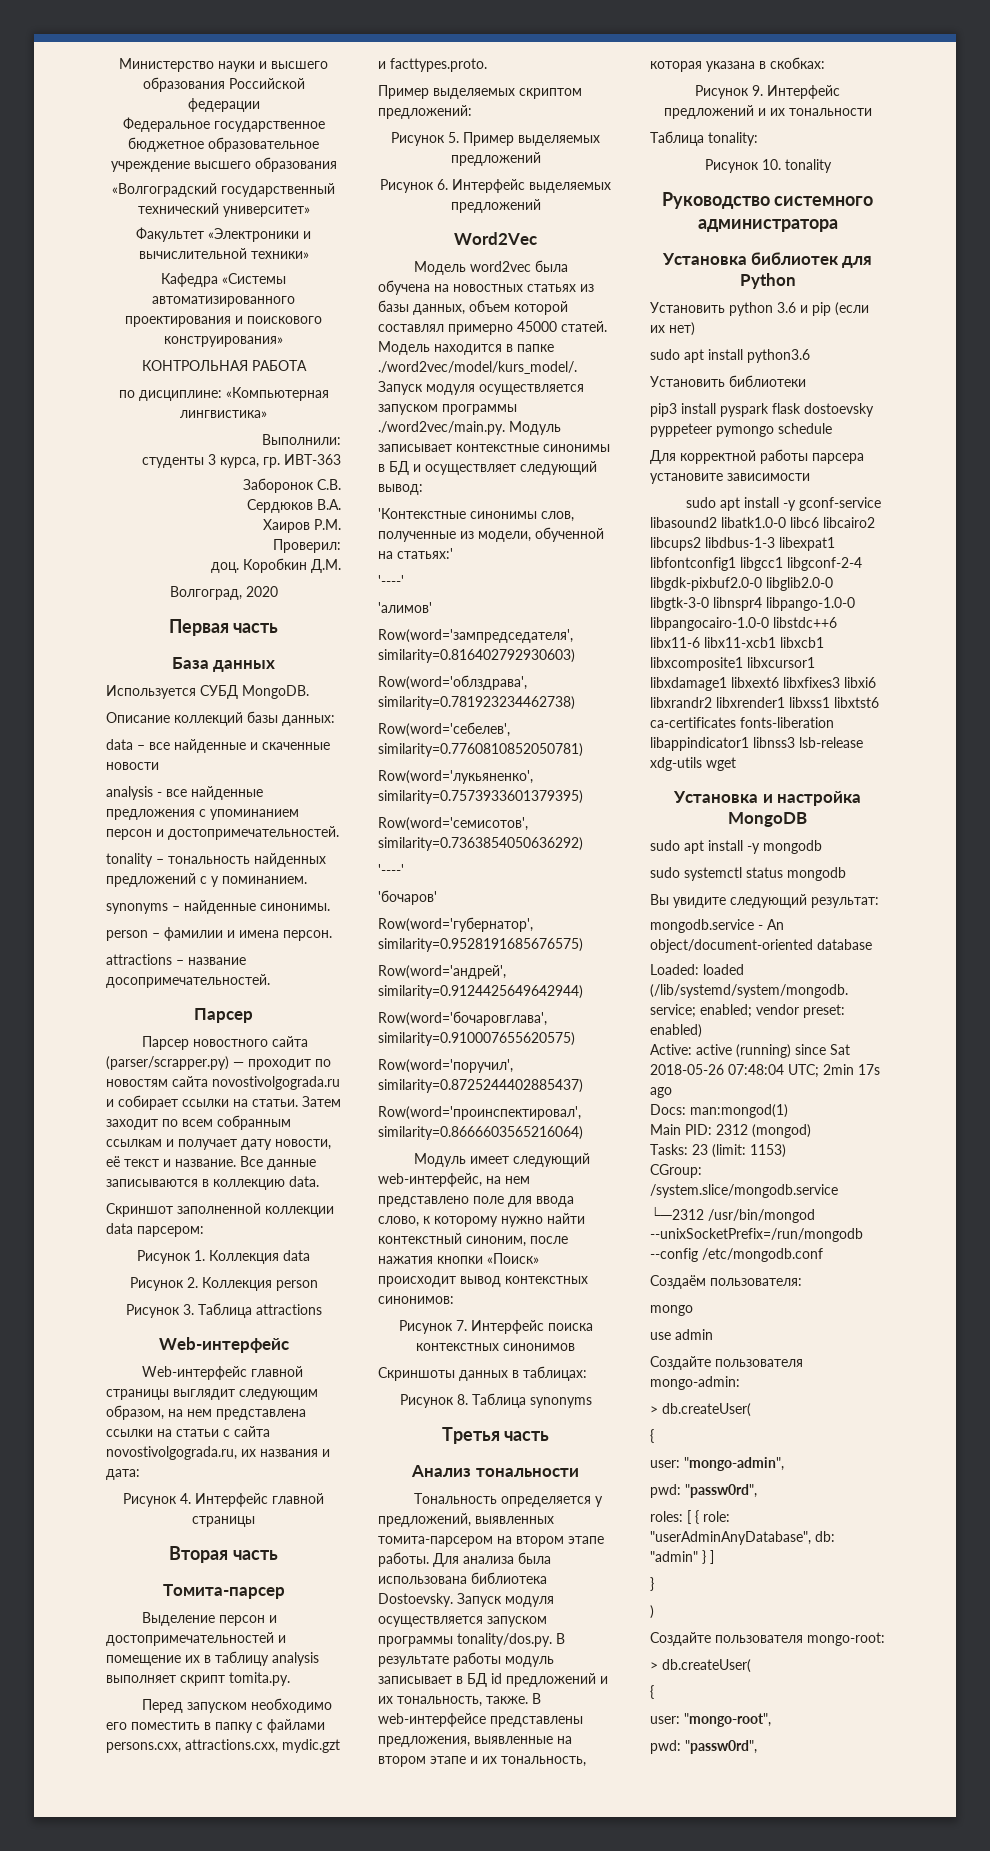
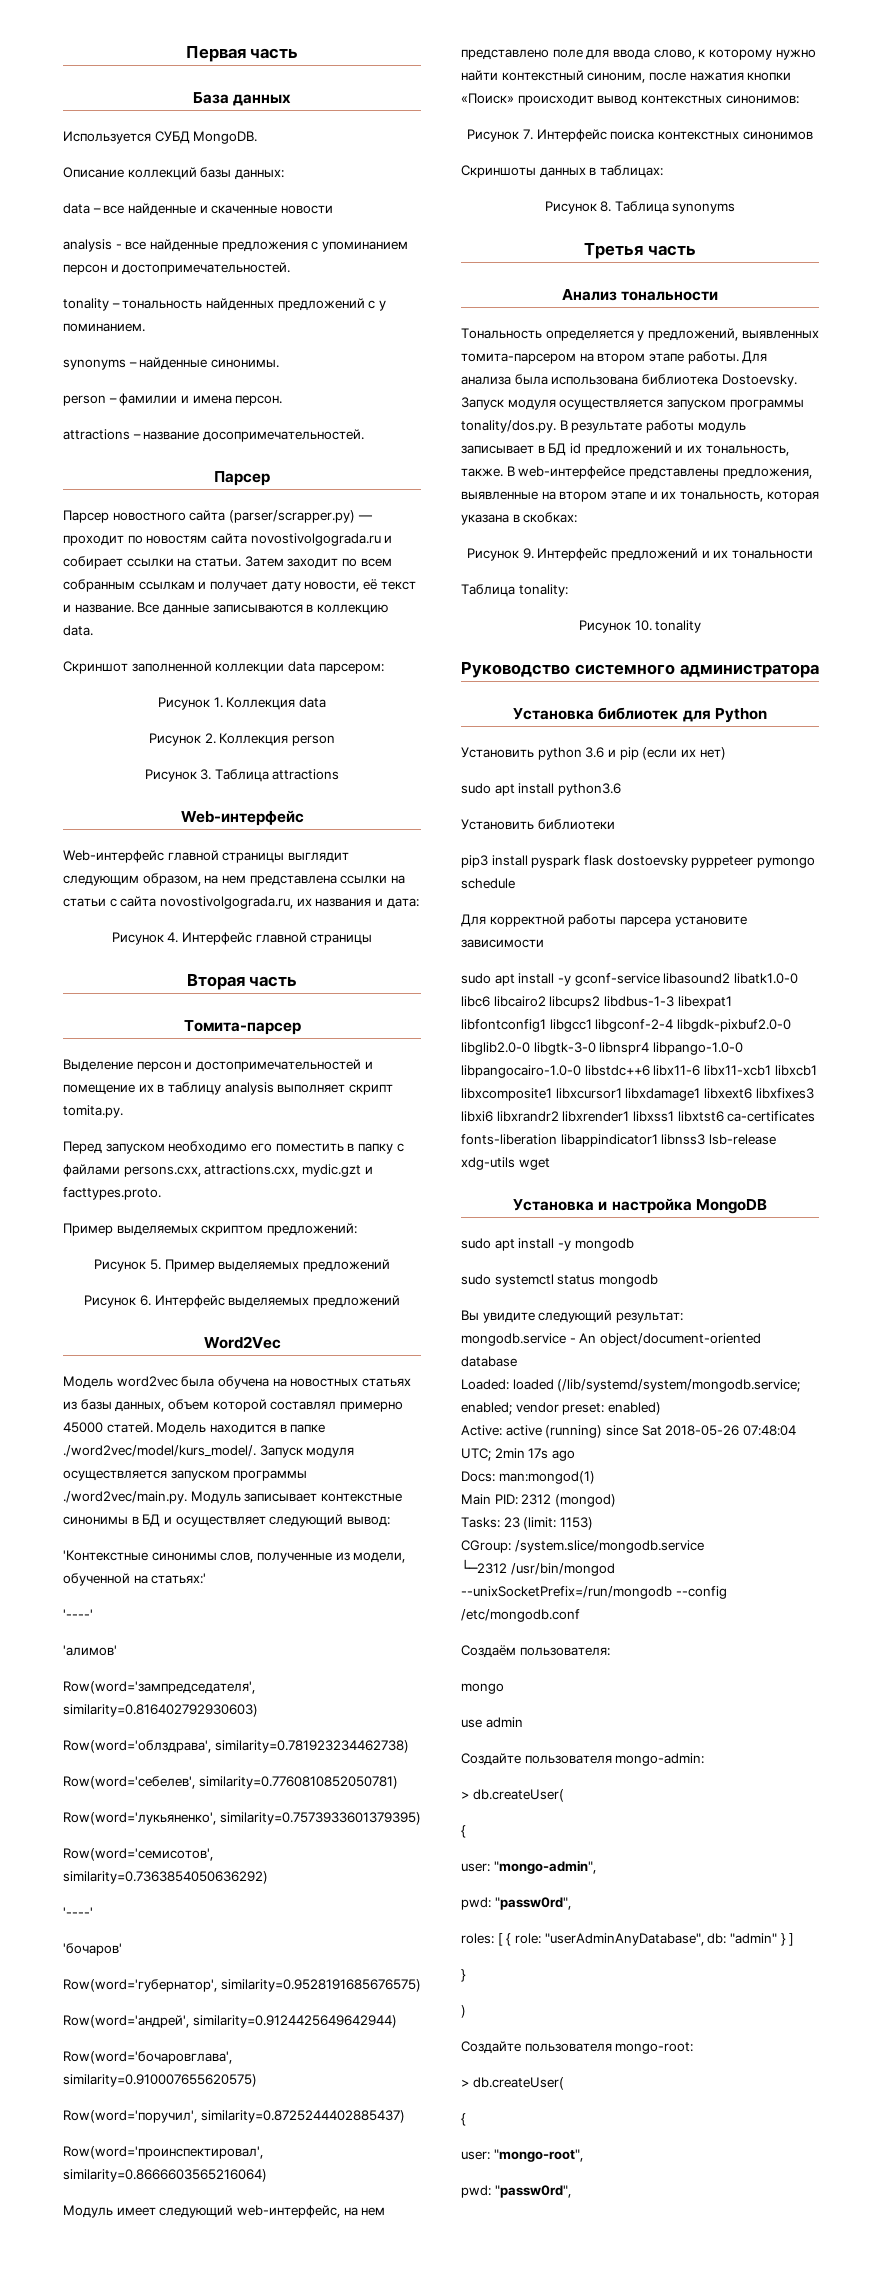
- Министерство науки и высшего образования Российской федерации
- Федеральное государственное бюджетное образовательное учреждение высшего образования
- «Волгоградский государственный технический университет»
- Факультет «Электроники и вычислительной техники»
- Кафедра «Системы автоматизированного проектирования и поискового конструирования»
- КОНТРОЛЬНАЯ РАБОТА
- по дисциплине: «Компьютерная лингвистика»
- Выполнили:
- студенты 3 курса, гр. ИВТ-363
- Заборонок С.В.
- Сердюков В.А.
- Хаиров Р.М.
- Проверил:
- доц. Коробкин Д.М.
- Волгоград, 2020

